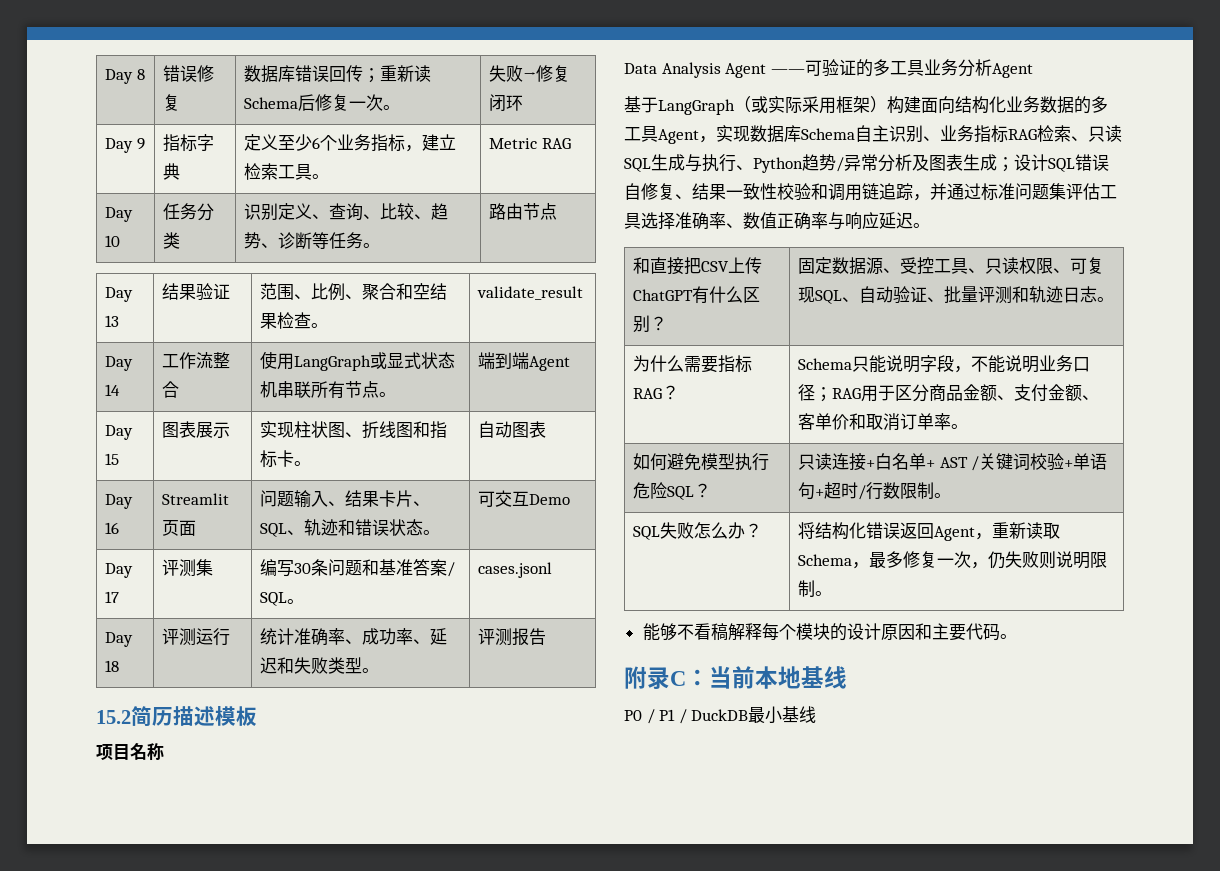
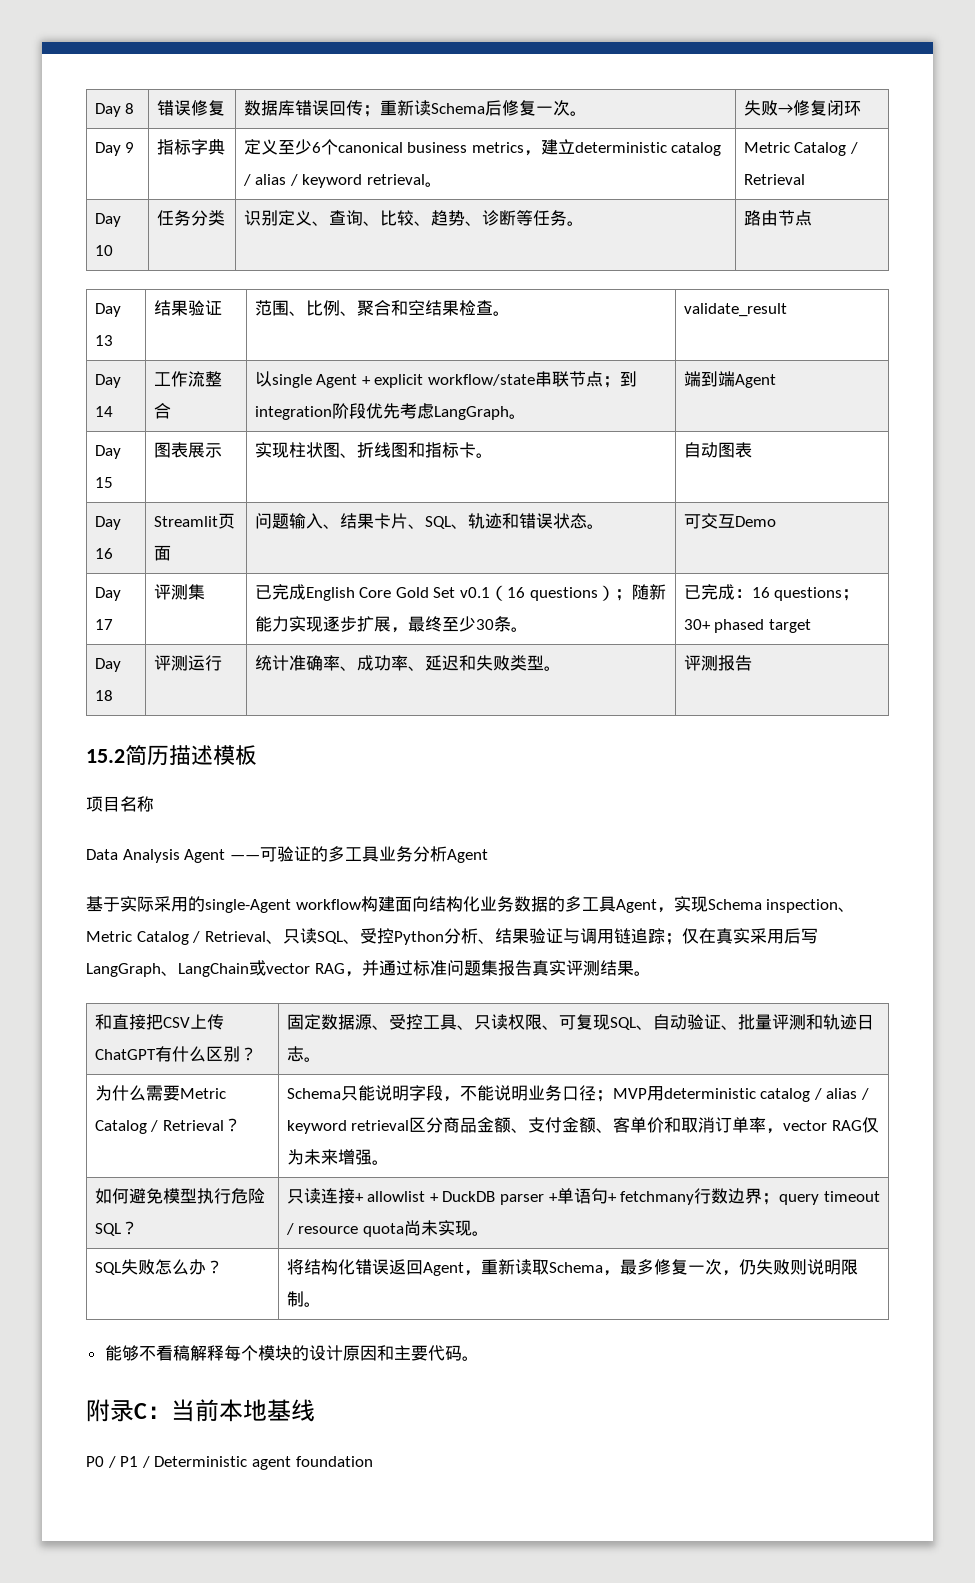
- Day 9 | 指标字典 | 定义至少6个业务指标，建立检索工具。 | Metric RAG
+ Day 9 | 指标字典 | 定义至少6个canonical business metrics，建立deterministic catalog / alias / keyword retrieval。 | Metric Catalog / Retrieval
- Day 14 | 工作流整合 | 使用LangGraph或显式状态机串联所有节点。 | 端到端Agent
+ Day 14 | 工作流整合 | 以single Agent + explicit workflow/state串联节点；到integration阶段优先考虑LangGraph。 | 端到端Agent
- Day 17 | 评测集 | 编写30条问题和基准答案/ SQL。 | cases.jsonl
+ Day 17 | 评测集 | 已完成English Core Gold Set v0.1（16 questions）；随新能力实现逐步扩展，最终至少30条。 | 已完成：16 questions；30+ phased target
- 基于LangGraph（或实际采用框架）构建面向结构化业务数据的多工具Agent，实现数据库Schema自主识别、业务指标RAG检索、只读SQL生成与执行、Python趋势/异常分析及图表生成；设计SQL错误自修复、结果一致性校验和调用链追踪，并通过标准问题集评估工具选择准确率、数值正确率与响应延迟。
+ 基于实际采用的single-Agent workflow构建面向结构化业务数据的多工具Agent，实现Schema inspection、Metric Catalog / Retrieval、只读SQL、受控Python分析、结果验证与调用链追踪；仅在真实采用后写LangGraph、LangChain或vector RAG，并通过标准问题集报告真实评测结果。
- 为什么需要指标RAG？
+ 为什么需要Metric Catalog / Retrieval？
- Schema只能说明字段，不能说明业务口径；RAG用于区分商品金额、支付金额、客单价和取消订单率。
+ Schema只能说明字段，不能说明业务口径；MVP用deterministic catalog / alias / keyword retrieval区分商品金额、支付金额、客单价和取消订单率，vector RAG仅为未来增强。
- 如何避免模型执行危险SQL？ | 只读连接+白名单+ AST /关键词校验+单语句+超时/行数限制。
+ 如何避免模型执行危险SQL？ | 只读连接+ allowlist + DuckDB parser +单语句+ fetchmany行数边界；query timeout / resource quota尚未实现。
- P0 / P1 / DuckDB最小基线
+ P0 / P1 / Deterministic agent foundation

